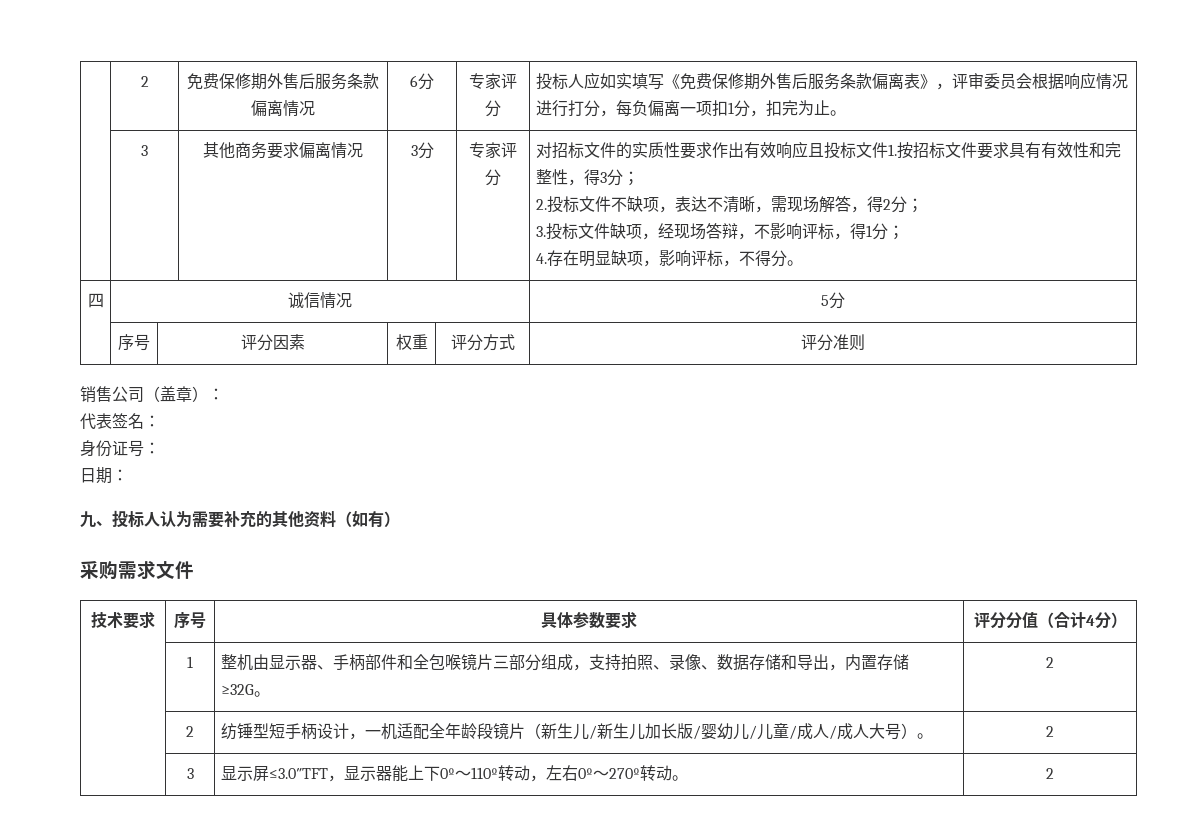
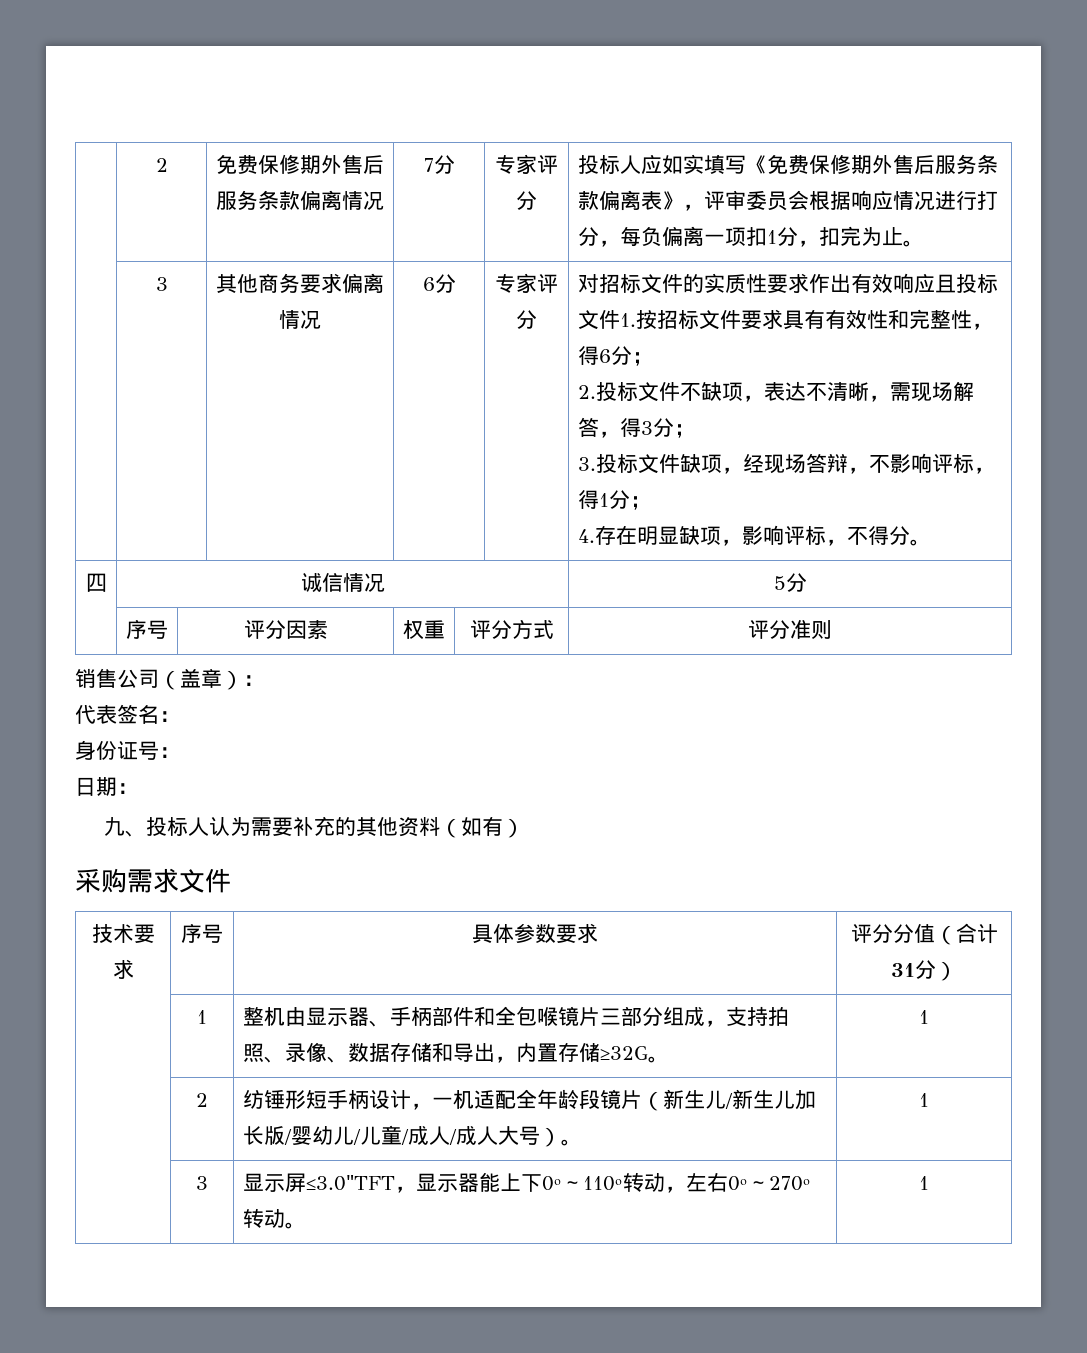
- 6分
+ 7分
- 其他商务要求偏离情况 | 3分
+ 其他商务要求偏离情况 | 6分
- 对招标文件的实质性要求作出有效响应且投标文件1.按招标文件要求具有有效性和完整性，得3分；
+ 对招标文件的实质性要求作出有效响应且投标文件1.按招标文件要求具有有效性和完整性，得6分；
- 2.投标文件不缺项，表达不清晰，需现场解答，得2分；
+ 2.投标文件不缺项，表达不清晰，需现场解答，得3分；
- 技术要求 | 序号 | 具体参数要求 | 评分分值（合计4分）
+ 技术要求 | 序号 | 具体参数要求 | 评分分值（合计31分）
- | 1 | 整机由显示器、手柄部件和全包喉镜片三部分组成，支持拍照、录像、数据存储和导出，内置存储≥32G。 | 2
+ | 1 | 整机由显示器、手柄部件和全包喉镜片三部分组成，支持拍照、录像、数据存储和导出，内置存储≥32G。 | 1
- | 2 | 纺锤型短手柄设计，一机适配全年龄段镜片（新生儿/新生儿加长版/婴幼儿/儿童/成人/成人大号）。 | 2
+ | 2 | 纺锤形短手柄设计，一机适配全年龄段镜片（新生儿/新生儿加长版/婴幼儿/儿童/成人/成人大号）。 | 1
- | 3 | 显示屏≤3.0″TFT，显示器能上下0º～110º转动，左右0º～270º转动。 | 2
+ | 3 | 显示屏≤3.0″TFT，显示器能上下0º～110º转动，左右0º～270º转动。 | 1

